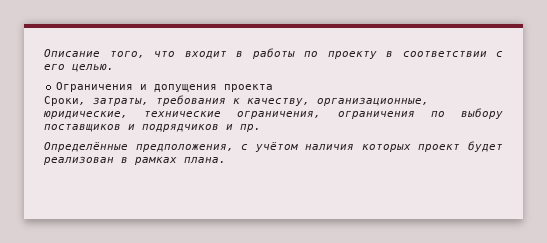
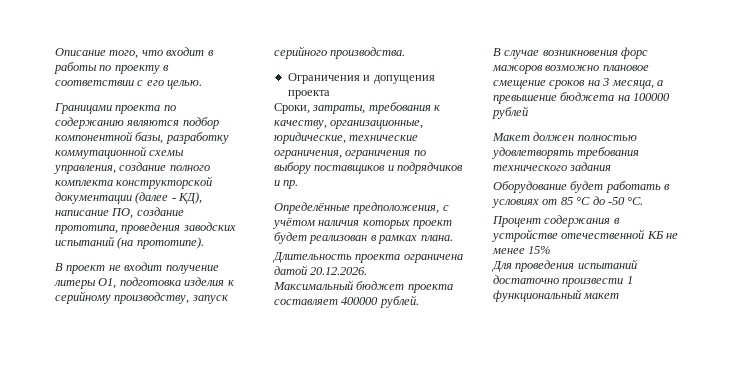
+ Границами проекта по содержанию являются подбор компонентной базы, разработку коммутационной схемы управления, создание полного комплекта конструкторской документации (далее - КД), написание ПО, создание прототипа, проведения заводских испытаний (на прототипе).
+ В проект не входит получение литеры О1, подготовка изделия к серийному производству, запуск серийного производства.
+ Длительность проекта ограничена датой 20.12.2026.
+ Максимальный бюджет проекта составляет 400000 рублей.
+ В случае возникновения форс мажоров возможно плановое смещение сроков на 3 месяца, а превышение бюджета на 100000 рублей
+ Макет должен полностью удовлетворять требования технического задания
+ Оборудование будет работать в условиях от 85 °C до -50 °C.
+ Процент содержания в устройстве отечественной КБ не менее 15%
+ Для проведения испытаний достаточно произвести 1 функциональный макет

